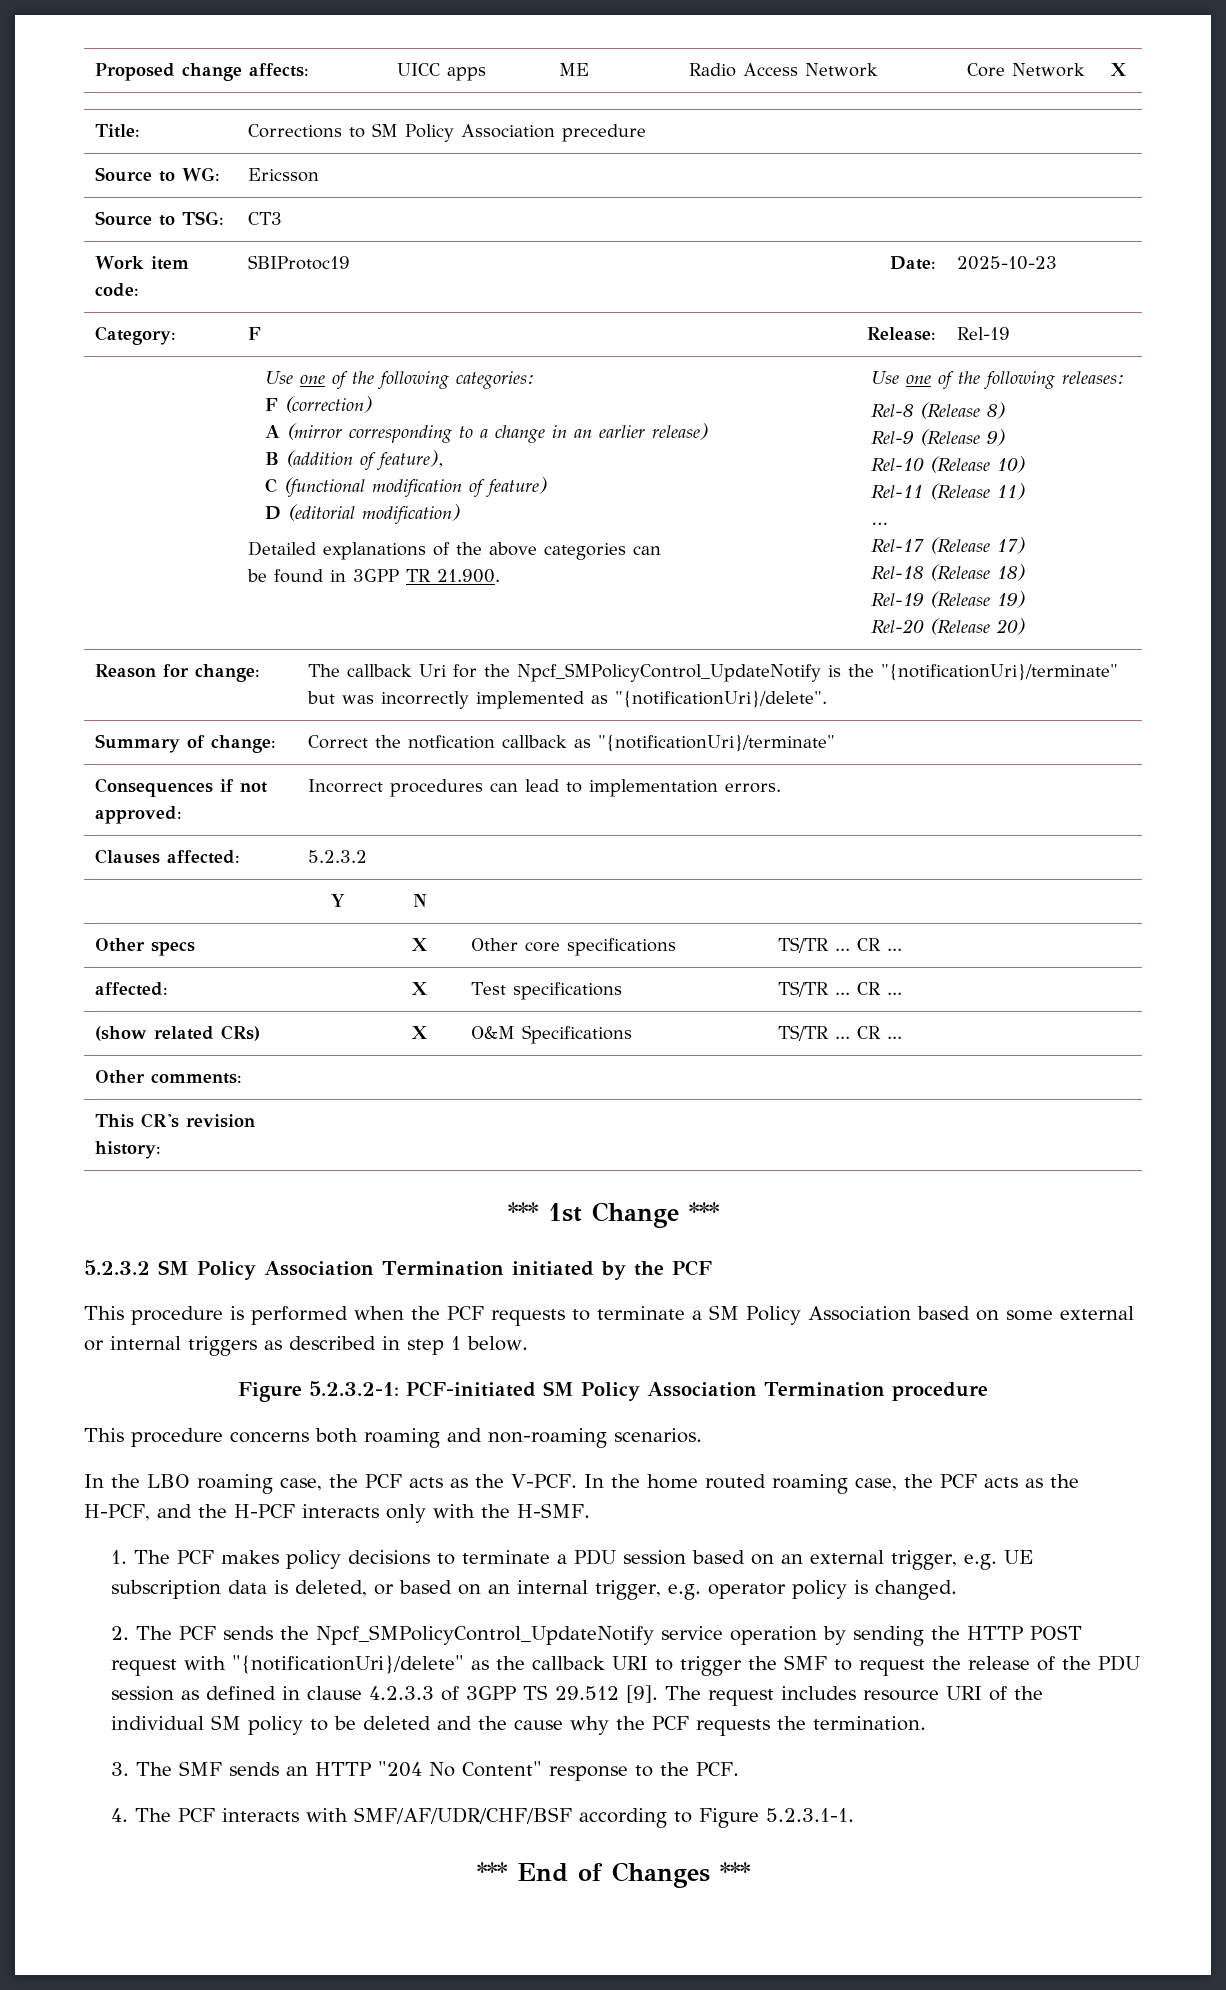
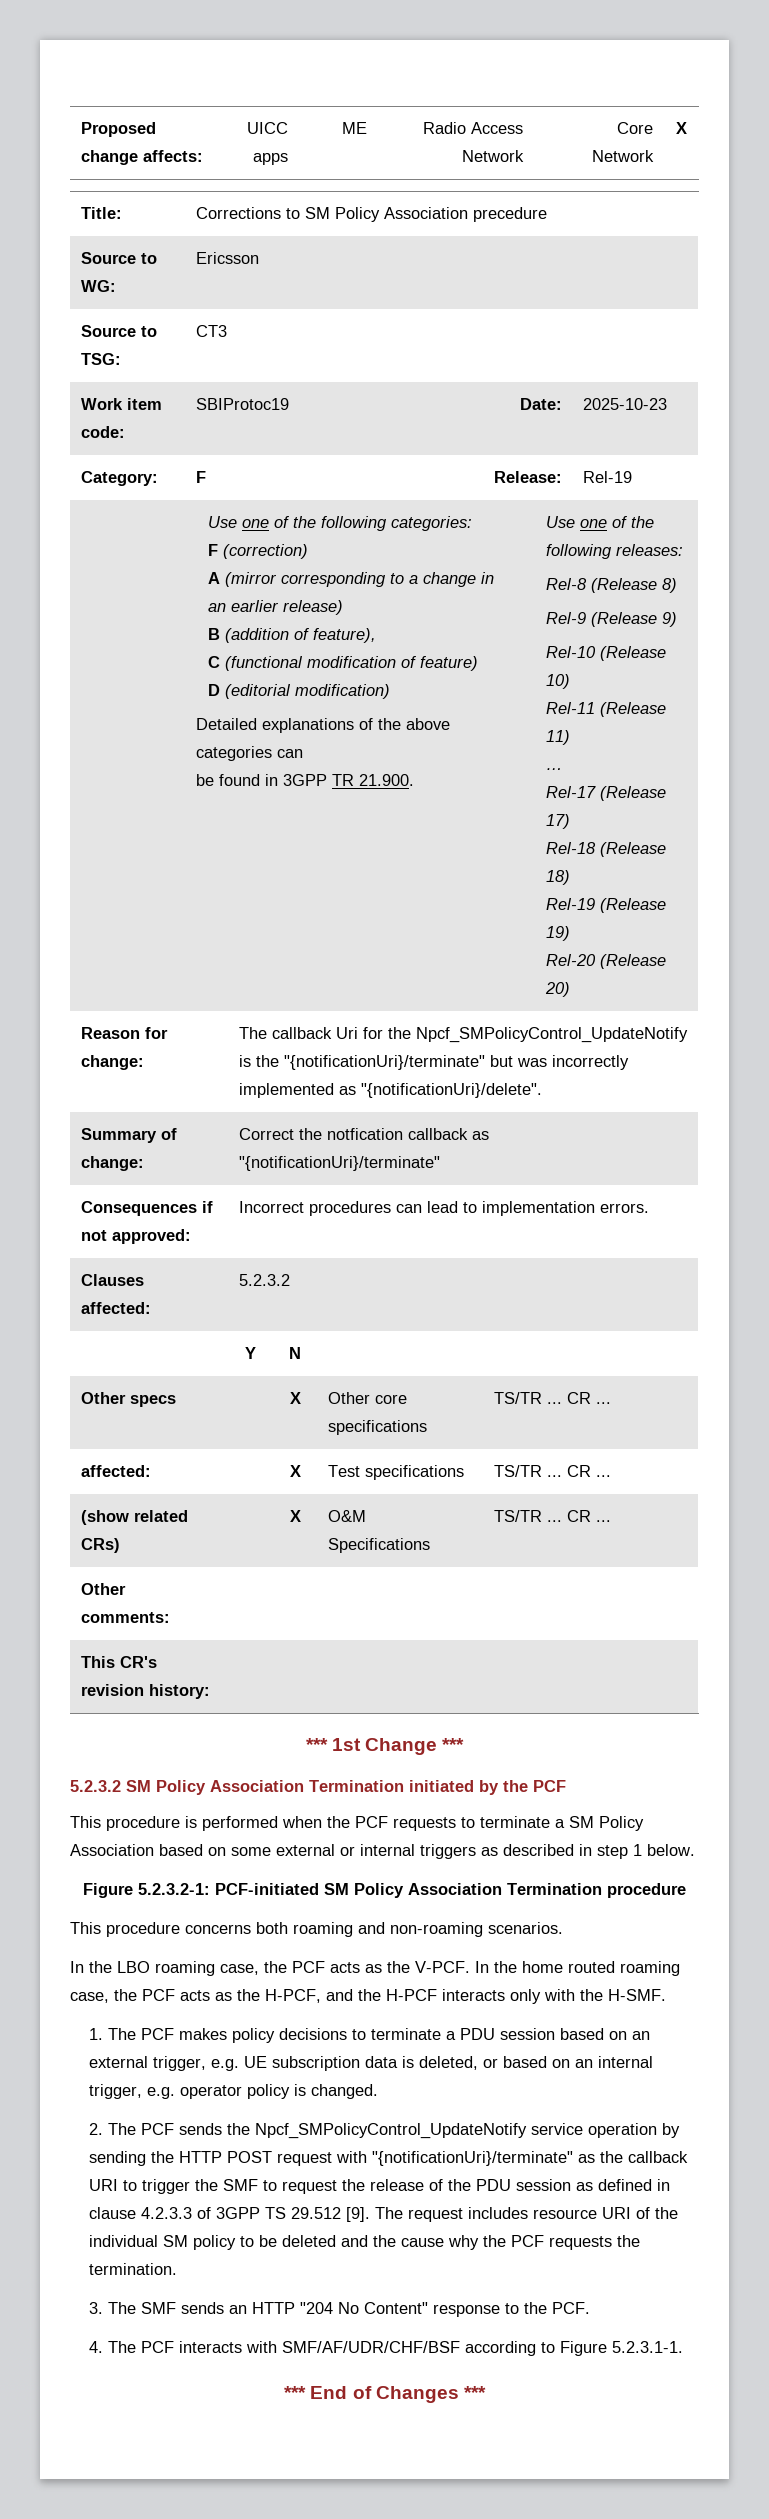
- 2. The PCF sends the Npcf_SMPolicyControl_UpdateNotify service operation by sending the HTTP POST request with "{notificationUri}/delete" as the callback URI to trigger the SMF to request the release of the PDU session as defined in clause 4.2.3.3 of 3GPP TS 29.512 [9].
+ 2. The PCF sends the Npcf_SMPolicyControl_UpdateNotify service operation by sending the HTTP POST request with "{notificationUri}/terminate" as the callback URI to trigger the SMF to request the release of the PDU session as defined in clause 4.2.3.3 of 3GPP TS 29.512 [9].

